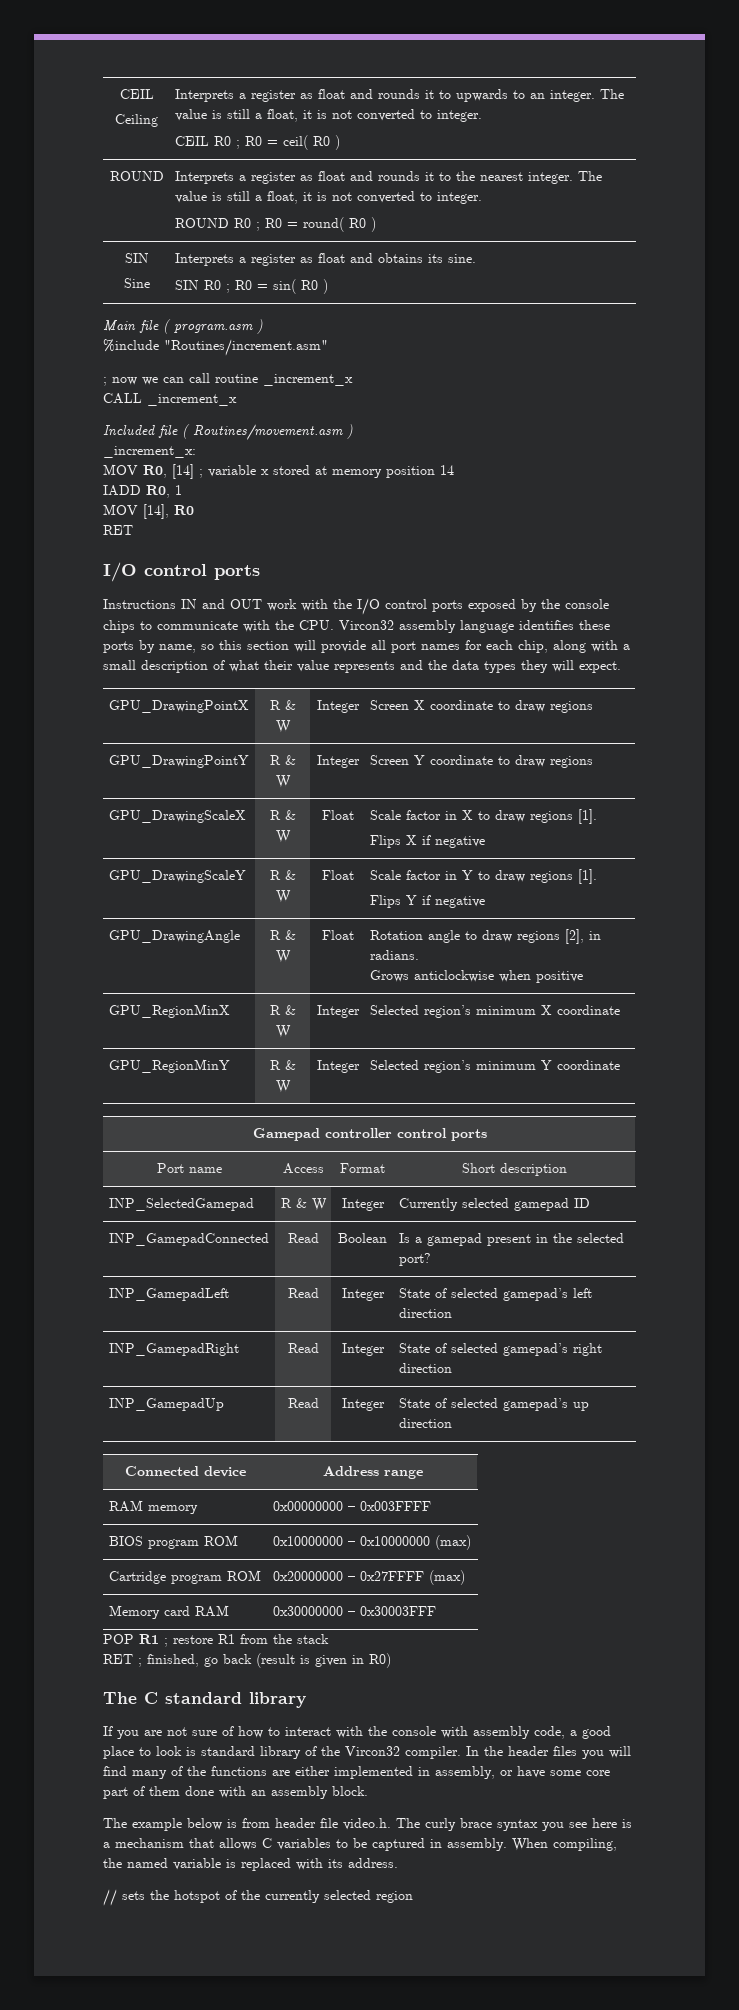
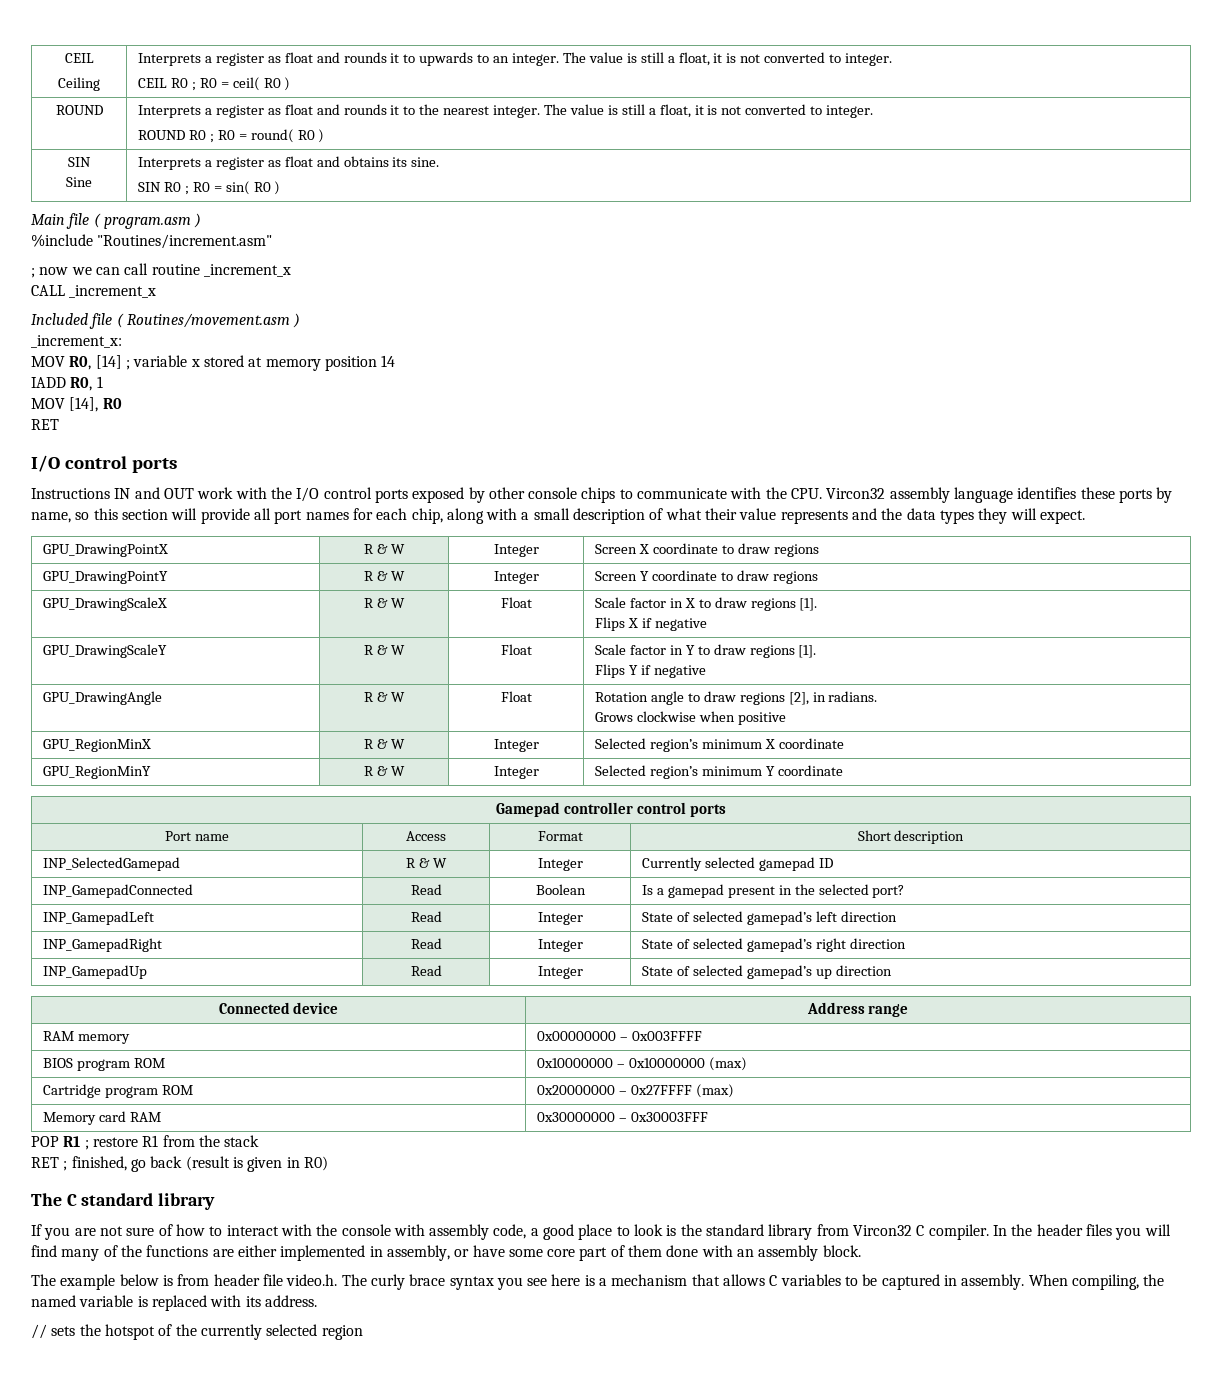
- Instructions IN and OUT work with the I/O control ports exposed by the console chips to communicate with the CPU. Vircon32 assembly language identifies these ports by name, so this section will provide all port names for each chip, along with a small description of what their value represents and the data types they will expect.
+ Instructions IN and OUT work with the I/O control ports exposed by other console chips to communicate with the CPU. Vircon32 assembly language identifies these ports by name, so this section will provide all port names for each chip, along with a small description of what their value represents and the data types they will expect.
  GPU_DrawingAngle | R & W | Float | Rotation angle to draw regions [2], in radians.
- Grows anticlockwise when positive
+ Grows clockwise when positive
- If you are not sure of how to interact with the console with assembly code, a good place to look is standard library of the Vircon32 compiler.
+ If you are not sure of how to interact with the console with assembly code, a good place to look is the standard library from Vircon32 C compiler.

